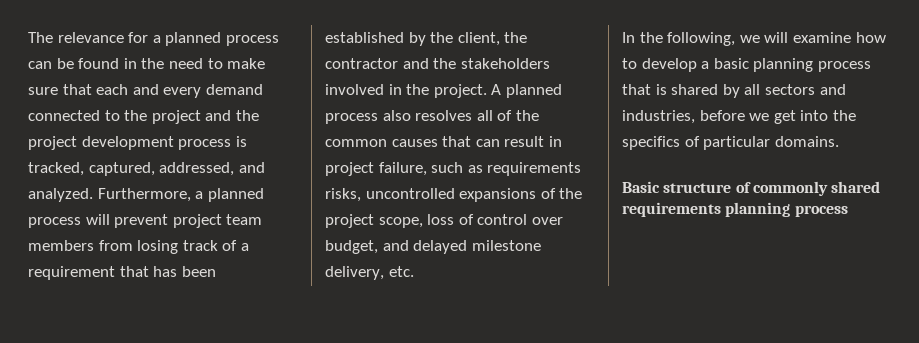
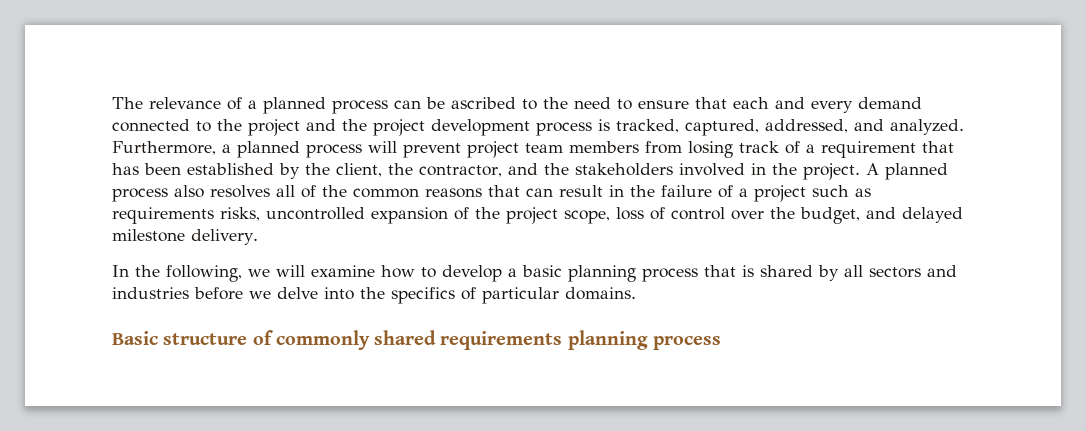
- The relevance for a planned process can be found in the need to make sure that each and every demand connected to the project and the project development process is tracked, captured, addressed, and analyzed.
+ The relevance of a planned process can be ascribed to the need to ensure that each and every demand connected to the project and the project development process is tracked, captured, addressed, and analyzed.
- Furthermore, a planned process will prevent project team members from losing track of a requirement that has been established by the client, the contractor and the stakeholders involved in the project.
+ Furthermore, a planned process will prevent project team members from losing track of a requirement that has been established by the client, the contractor, and the stakeholders involved in the project.
- A planned process also resolves all of the common causes that can result in project failure, such as requirements risks, uncontrolled expansions of the project scope, loss of control over budget, and delayed milestone delivery, etc.
+ A planned process also resolves all of the common reasons that can result in the failure of a project such as requirements risks, uncontrolled expansion of the project scope, loss of control over the budget, and delayed milestone delivery.
- In the following, we will examine how to develop a basic planning process that is shared by all sectors and industries, before we get into the specifics of particular domains.
+ In the following, we will examine how to develop a basic planning process that is shared by all sectors and industries before we delve into the specifics of particular domains.

